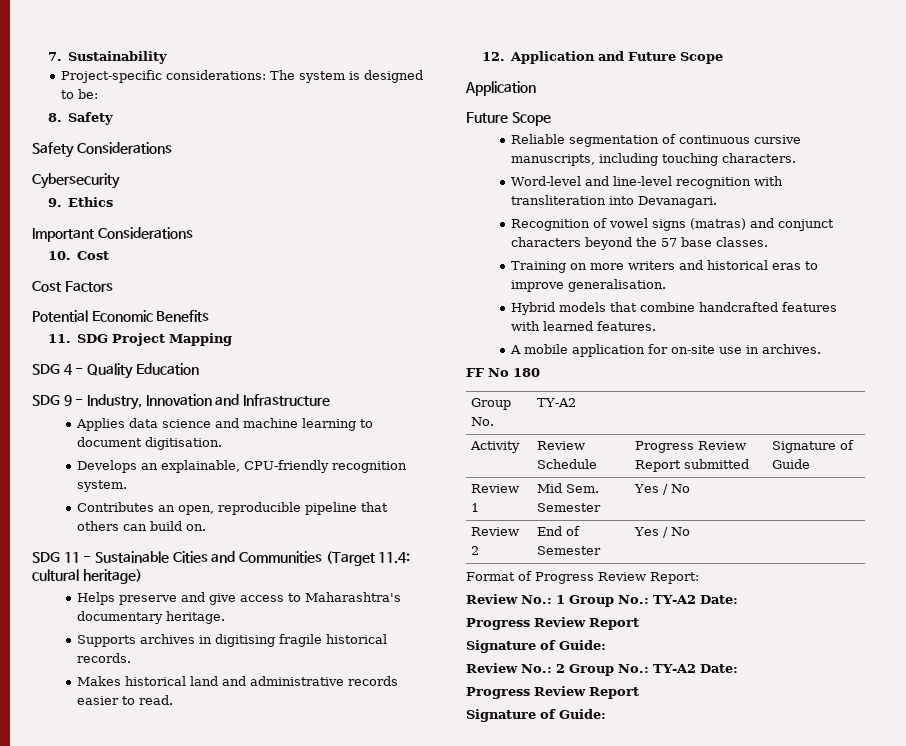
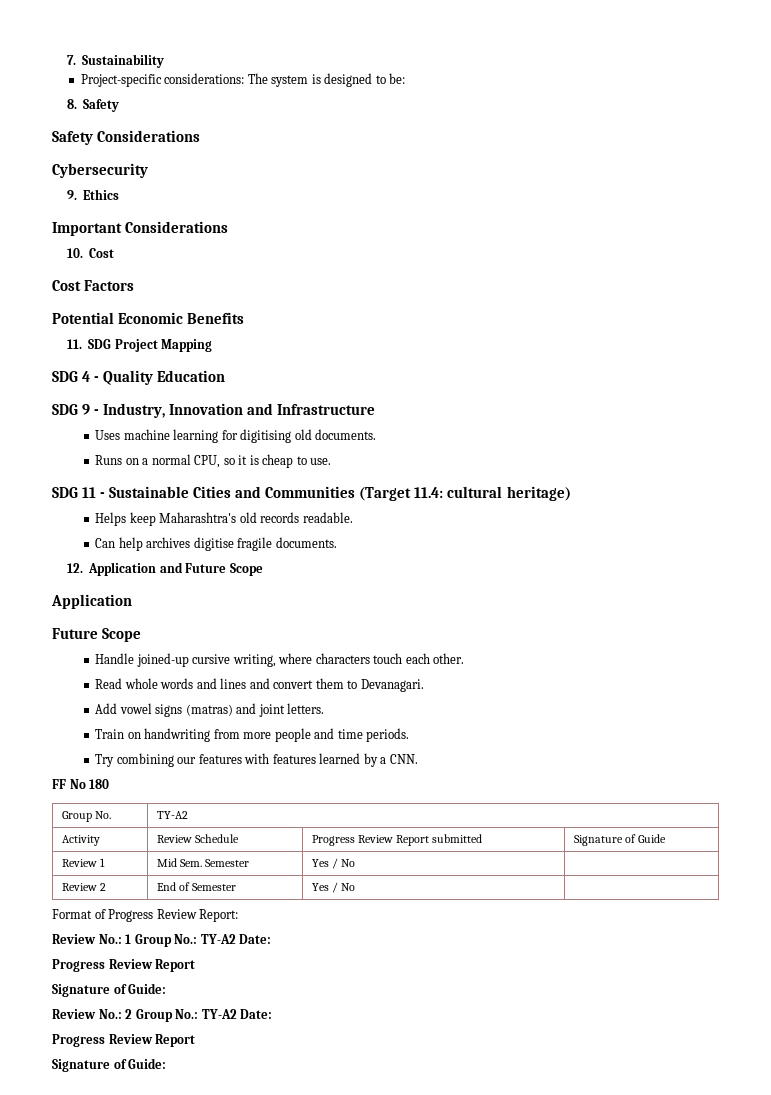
- Applies data science and machine learning to document digitisation.
- Develops an explainable, CPU-friendly recognition system.
- Contributes an open, reproducible pipeline that others can build on.
+ Uses machine learning for digitising old documents.
+ Runs on a normal CPU, so it is cheap to use.
- Helps preserve and give access to Maharashtra's documentary heritage.
- Supports archives in digitising fragile historical records.
- Makes historical land and administrative records easier to read.
+ Helps keep Maharashtra's old records readable.
+ Can help archives digitise fragile documents.
- Reliable segmentation of continuous cursive manuscripts, including touching characters.
- Word-level and line-level recognition with transliteration into Devanagari.
+ Handle joined-up cursive writing, where characters touch each other.
+ Read whole words and lines and convert them to Devanagari.
- Recognition of vowel signs (matras) and conjunct characters beyond the 57 base classes.
- Training on more writers and historical eras to improve generalisation.
- Hybrid models that combine handcrafted features with learned features.
- A mobile application for on-site use in archives.
+ Add vowel signs (matras) and joint letters.
+ Train on handwriting from more people and time periods.
+ Try combining our features with features learned by a CNN.

